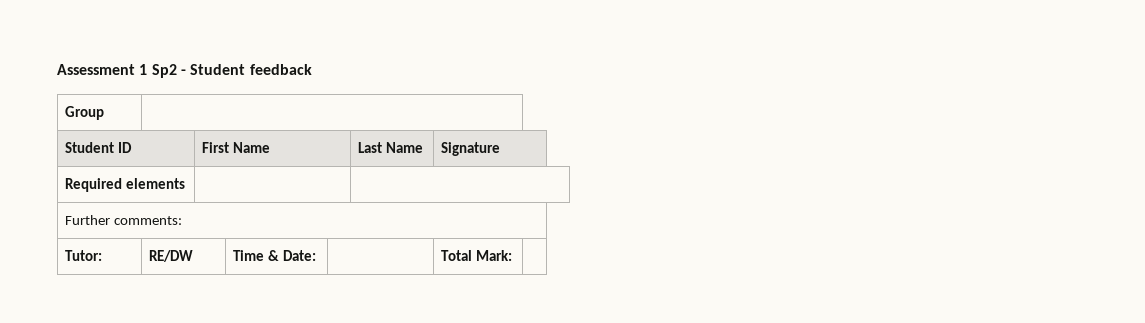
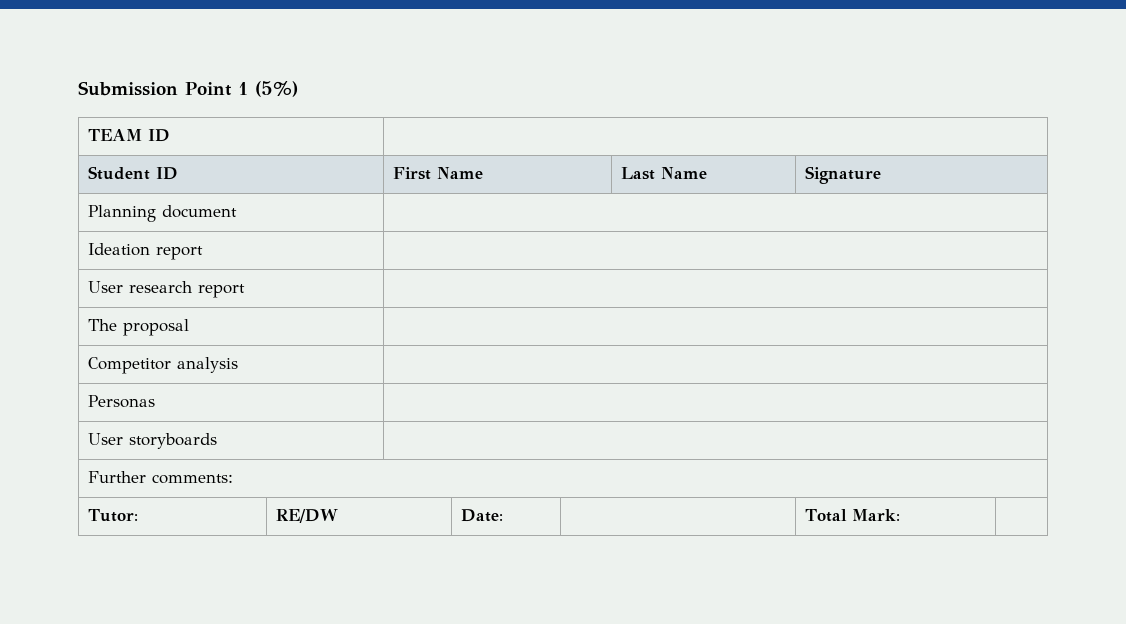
- Assessment 1 Sp2 - Student feedback
- Group |
+ Submission Point 1 (5%)
+ TEAM ID |
- Required elements | |
+ Planning document |
+ Ideation report |
+ User research report |
+ The proposal |
+ Competitor analysis |
+ Personas |
+ User storyboards |
- Tutor: | RE/DW | Time & Date: | | Total Mark: |
+ Tutor: | RE/DW | Date: | | Total Mark: |

